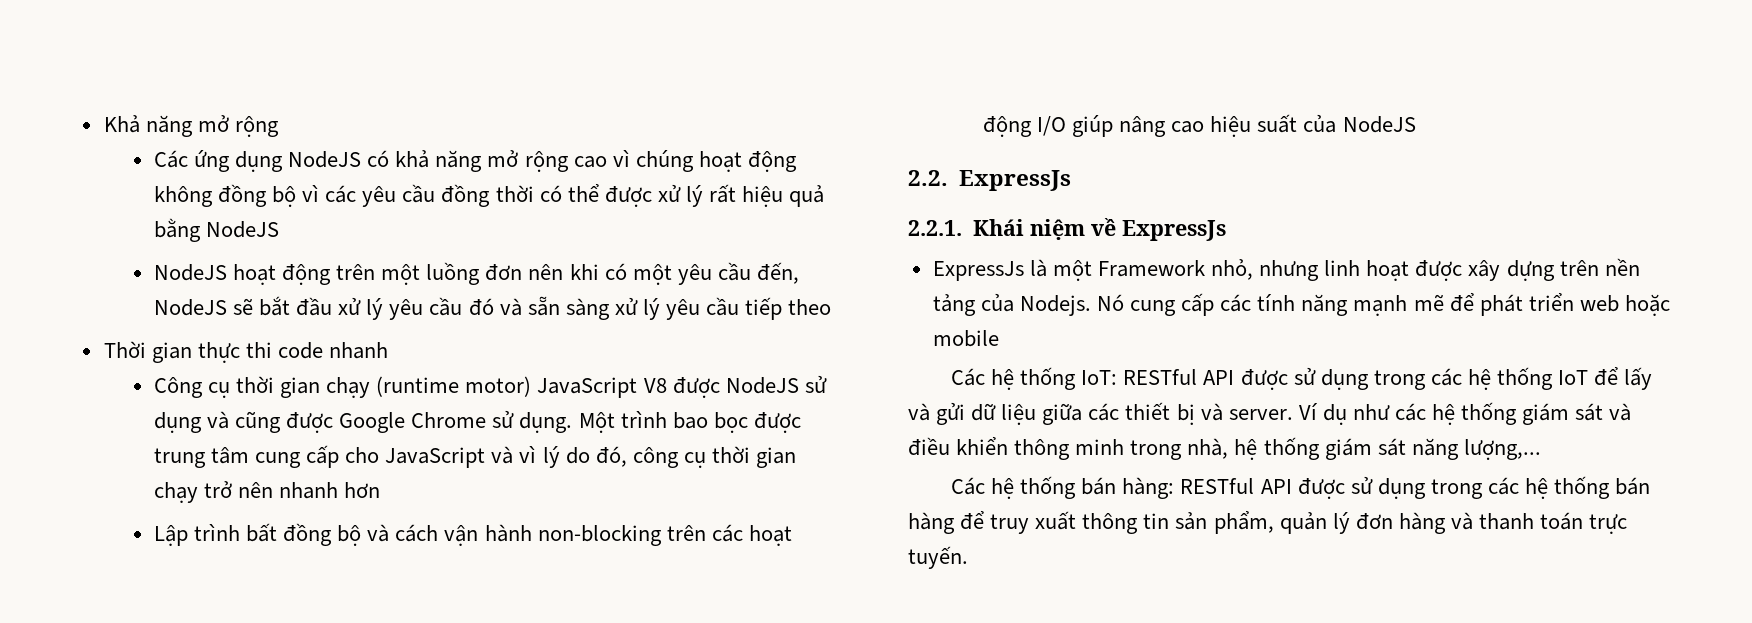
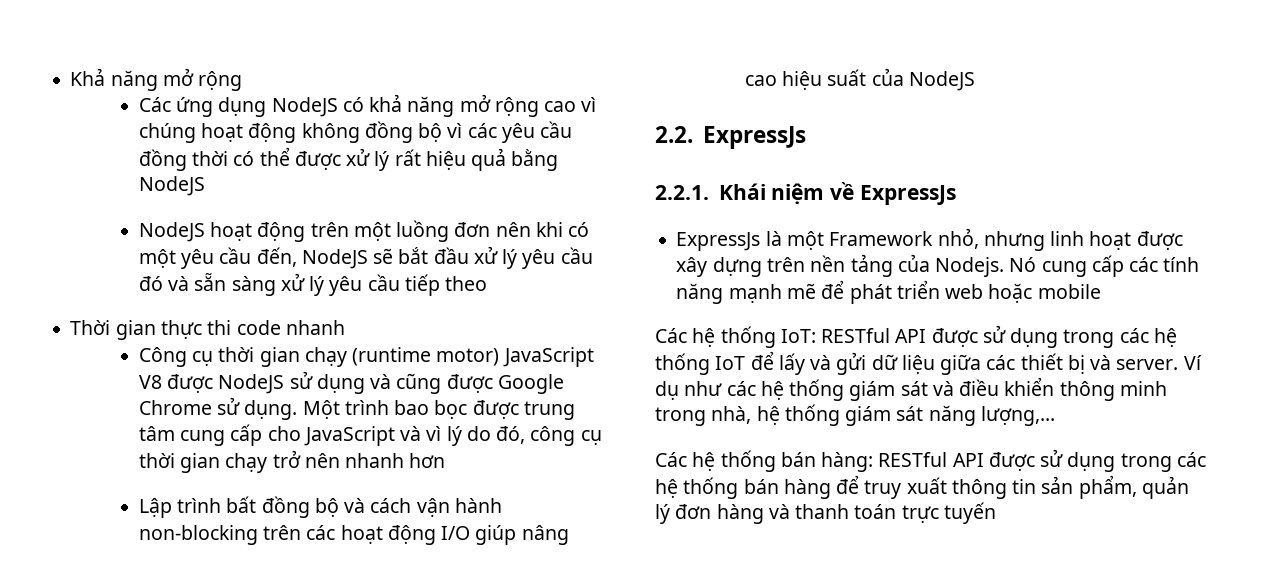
- Các hệ thống bán hàng: RESTful API được sử dụng trong các hệ thống bán hàng để truy xuất thông tin sản phẩm, quản lý đơn hàng và thanh toán trực tuyến.
+ Các hệ thống bán hàng: RESTful API được sử dụng trong các hệ thống bán hàng để truy xuất thông tin sản phẩm, quản lý đơn hàng và thanh toán trực tuyến

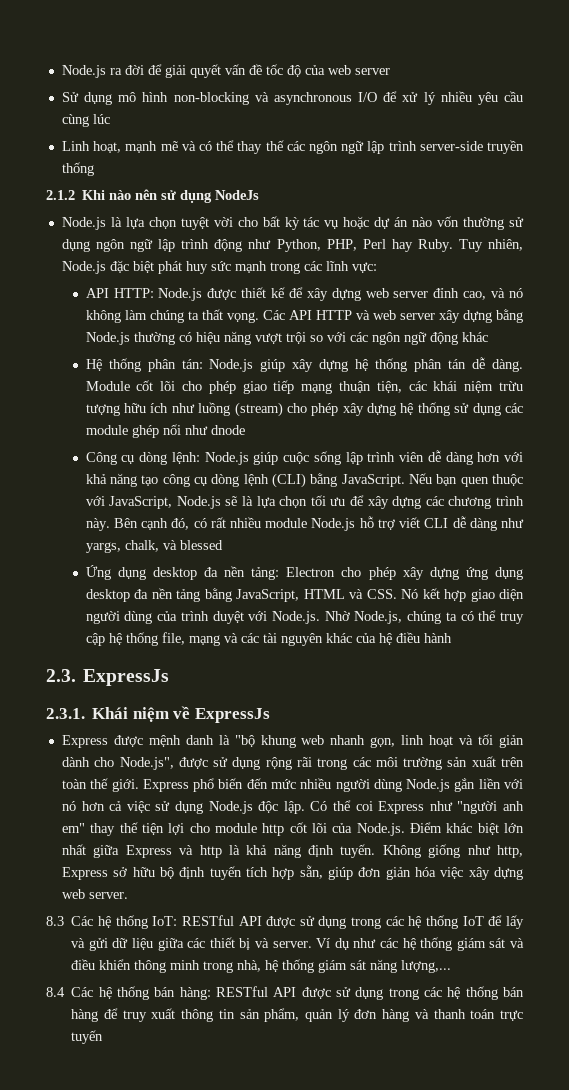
- Khả năng mở rộng
- Các ứng dụng NodeJS có khả năng mở rộng cao vì chúng hoạt động không đồng bộ vì các yêu cầu đồng thời có thể được xử lý rất hiệu quả bằng NodeJS
- NodeJS hoạt động trên một luồng đơn nên khi có một yêu cầu đến, NodeJS sẽ bắt đầu xử lý yêu cầu đó và sẵn sàng xử lý yêu cầu tiếp theo
- Thời gian thực thi code nhanh
- Công cụ thời gian chạy (runtime motor) JavaScript V8 được NodeJS sử dụng và cũng được Google Chrome sử dụng. Một trình bao bọc được trung tâm cung cấp cho JavaScript và vì lý do đó, công cụ thời gian chạy trở nên nhanh hơn
- Lập trình bất đồng bộ và cách vận hành non-blocking trên các hoạt động I/O giúp nâng cao hiệu suất của NodeJS
- 2.2. ExpressJs
- 2.2.1. Khái niệm về ExpressJs
+ Node.js ra đời để giải quyết vấn đề tốc độ của web server
+ Sử dụng mô hình non-blocking và asynchronous I/O để xử lý nhiều yêu cầu cùng lúc
+ Linh hoạt, mạnh mẽ và có thể thay thế các ngôn ngữ lập trình server-side truyền thống
+ 2.1.2 Khi nào nên sử dụng NodeJs
+ Node.js là lựa chọn tuyệt vời cho bất kỳ tác vụ hoặc dự án nào vốn thường sử dụng ngôn ngữ lập trình động như Python, PHP, Perl hay Ruby. Tuy nhiên, Node.js đặc biệt phát huy sức mạnh trong các lĩnh vực:
+ API HTTP: Node.js được thiết kế để xây dựng web server đỉnh cao, và nó không làm chúng ta thất vọng. Các API HTTP và web server xây dựng bằng Node.js thường có hiệu năng vượt trội so với các ngôn ngữ động khác
+ Hệ thống phân tán: Node.js giúp xây dựng hệ thống phân tán dễ dàng. Module cốt lõi cho phép giao tiếp mạng thuận tiện, các khái niệm trừu tượng hữu ích như luồng (stream) cho phép xây dựng hệ thống sử dụng các module ghép nối như dnode
+ Công cụ dòng lệnh: Node.js giúp cuộc sống lập trình viên dễ dàng hơn với khả năng tạo công cụ dòng lệnh (CLI) bằng JavaScript. Nếu bạn quen thuộc với JavaScript, Node.js sẽ là lựa chọn tối ưu để xây dựng các chương trình này. Bên cạnh đó, có rất nhiều module Node.js hỗ trợ viết CLI dễ dàng như yargs, chalk, và blessed
+ Ứng dụng desktop đa nền tảng: Electron cho phép xây dựng ứng dụng desktop đa nền tảng bằng JavaScript, HTML và CSS. Nó kết hợp giao diện người dùng của trình duyệt với Node.js. Nhờ Node.js, chúng ta có thể truy cập hệ thống file, mạng và các tài nguyên khác của hệ điều hành
+ 2.3. ExpressJs
+ 2.3.1. Khái niệm về ExpressJs
- ExpressJs là một Framework nhỏ, nhưng linh hoạt được xây dựng trên nền tảng của Nodejs. Nó cung cấp các tính năng mạnh mẽ để phát triển web hoặc mobile
- Các hệ thống IoT: RESTful API được sử dụng trong các hệ thống IoT để lấy và gửi dữ liệu giữa các thiết bị và server.
+ Express được mệnh danh là "bộ khung web nhanh gọn, linh hoạt và tối giản dành cho Node.js", được sử dụng rộng rãi trong các môi trường sản xuất trên toàn thế giới. Express phổ biến đến mức nhiều người dùng Node.js gắn liền với nó hơn cả việc sử dụng Node.js độc lập. Có thể coi Express như "người anh em" thay thế tiện lợi cho module http cốt lõi của Node.js. Điểm khác biệt lớn nhất giữa Express và http là khả năng định tuyến. Không giống như http, Express sở hữu bộ định tuyến tích hợp sẵn, giúp đơn giản hóa việc xây dựng web server.
+ 8.3 Các hệ thống IoT: RESTful API được sử dụng trong các hệ thống IoT để lấy và gửi dữ liệu giữa các thiết bị và server.
- Các hệ thống bán hàng: RESTful API được sử dụng trong các hệ thống bán hàng để truy xuất thông tin sản phẩm, quản lý đơn hàng và thanh toán trực tuyến
+ 8.4 Các hệ thống bán hàng: RESTful API được sử dụng trong các hệ thống bán hàng để truy xuất thông tin sản phẩm, quản lý đơn hàng và thanh toán trực tuyến

